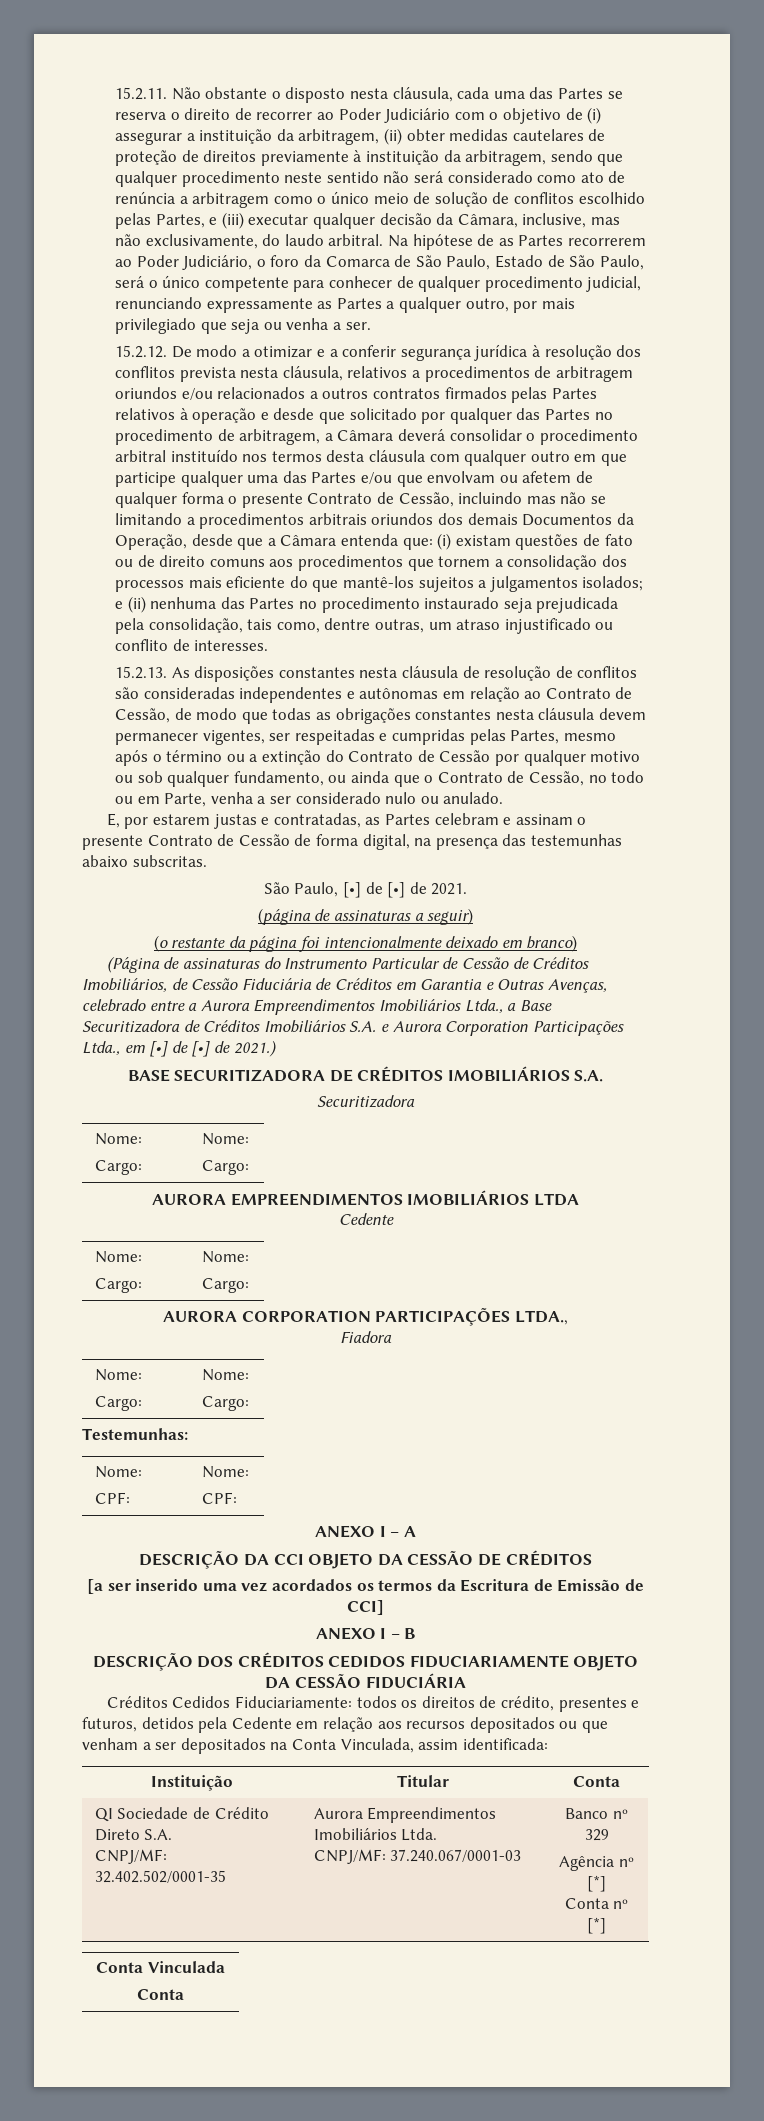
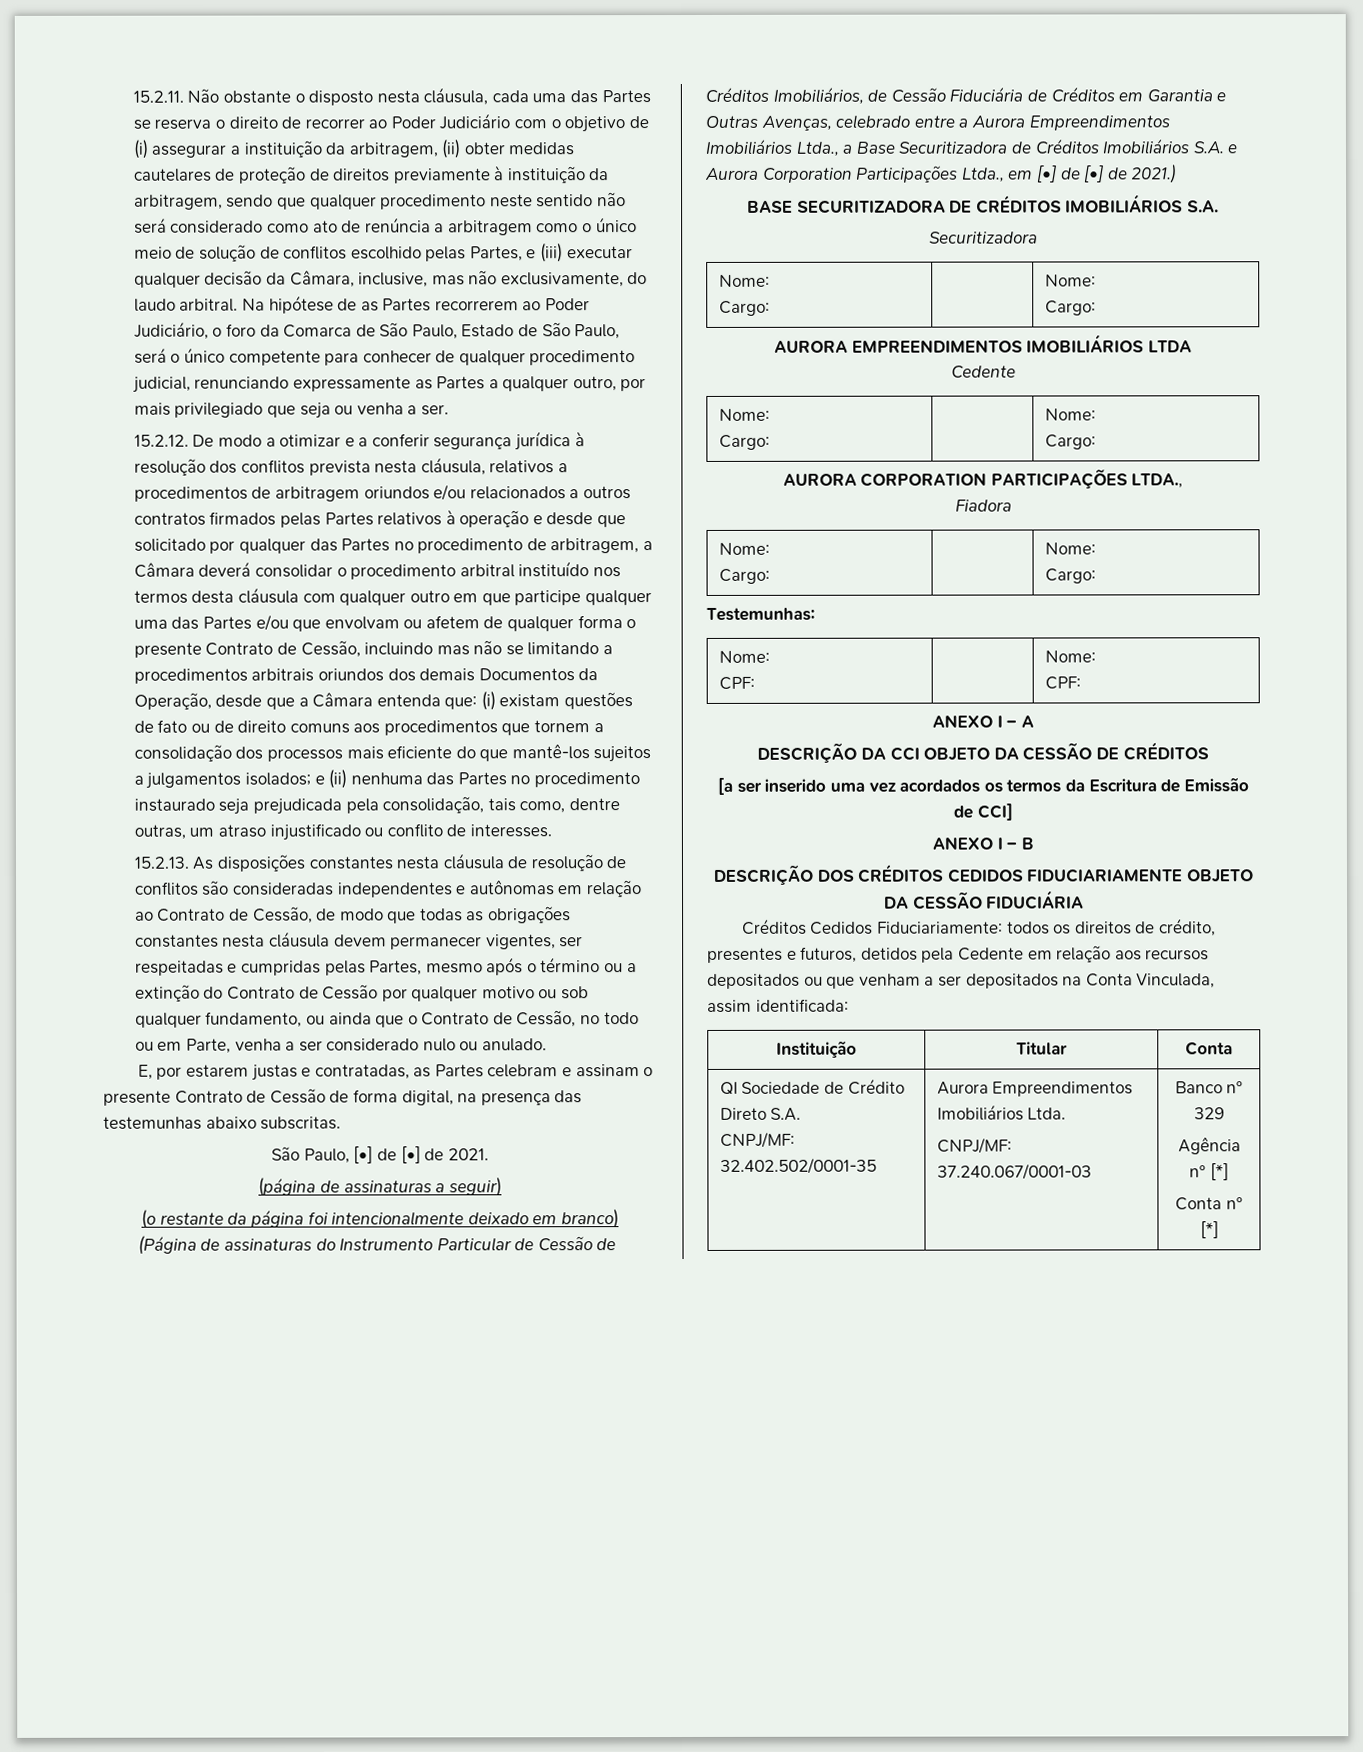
- Conta Vinculada
- Conta

